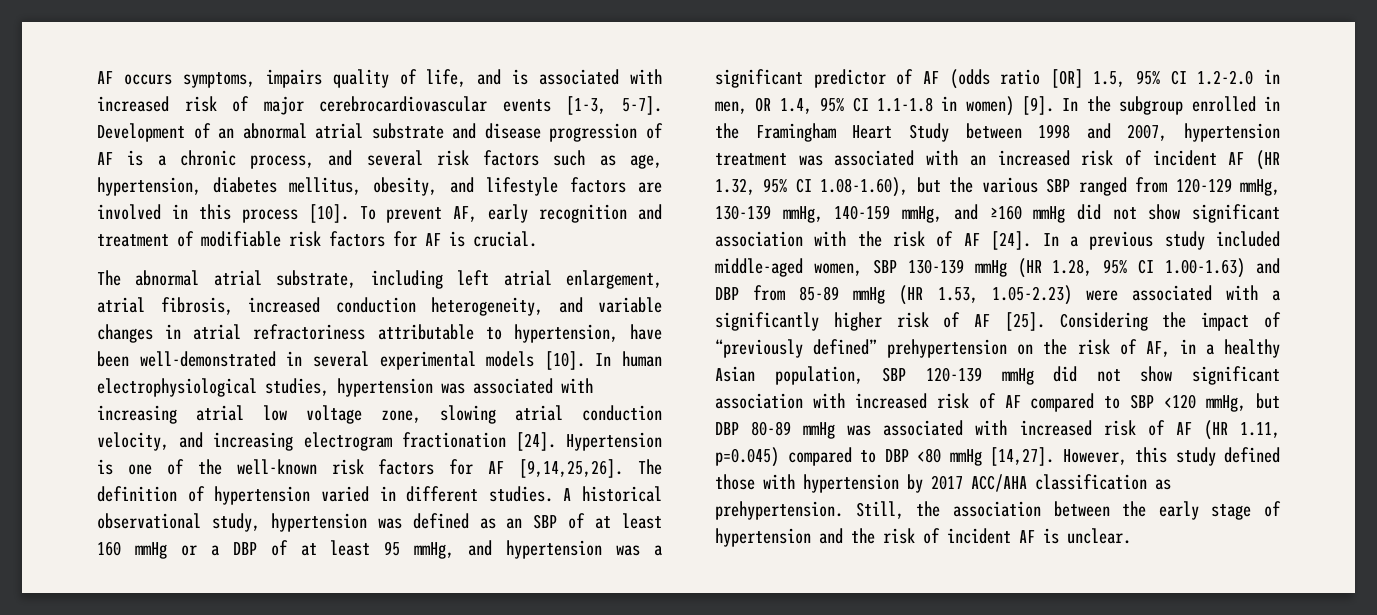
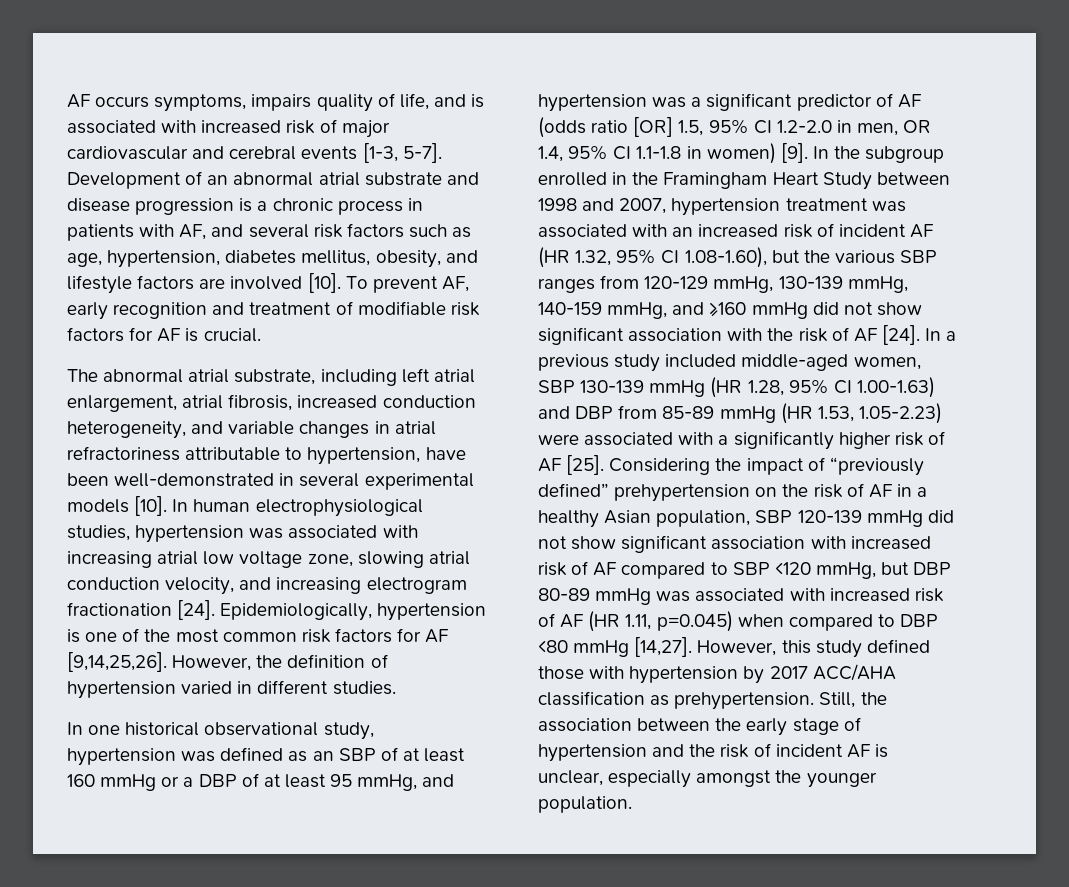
- AF occurs symptoms, impairs quality of life, and is associated with increased risk of major cerebrocardiovascular events [1-3, 5-7].
+ AF occurs symptoms, impairs quality of life, and is associated with increased risk of major cardiovascular and cerebral events [1-3, 5-7].
- Development of an abnormal atrial substrate and disease progression of AF is a chronic process, and several risk factors such as age, hypertension, diabetes mellitus, obesity, and lifestyle factors are involved in this process [10].
+ Development of an abnormal atrial substrate and disease progression is a chronic process in patients with AF, and several risk factors such as age, hypertension, diabetes mellitus, obesity, and lifestyle factors are involved [10].
- Hypertension is one of the well-known risk factors for AF [9,14,25,26].
+ Epidemiologically, hypertension is one of the most common risk factors for AF [9,14,25,26].
- The definition of hypertension varied in different studies. A historical observational study, hypertension was defined as an SBP of at least 160 mmHg or a DBP of at least 95 mmHg, and hypertension was a significant predictor of AF (odds ratio [OR] 1.5, 95% CI 1.2-2.0 in men, OR 1.4, 95% CI 1.1-1.8 in women) [9].
+ However, the definition of hypertension varied in different studies.
+ In one historical observational study, hypertension was defined as an SBP of at least 160 mmHg or a DBP of at least 95 mmHg, and hypertension was a significant predictor of AF (odds ratio [OR] 1.5, 95% CI 1.2-2.0 in men, OR 1.4, 95% CI 1.1-1.8 in women) [9].
- In the subgroup enrolled in the Framingham Heart Study between 1998 and 2007, hypertension treatment was associated with an increased risk of incident AF (HR 1.32, 95% CI 1.08-1.60), but the various SBP ranged from 120-129 mmHg, 130-139 mmHg, 140-159 mmHg, and ≥160 mmHg did not show significant association with the risk of AF [24].
+ In the subgroup enrolled in the Framingham Heart Study between 1998 and 2007, hypertension treatment was associated with an increased risk of incident AF (HR 1.32, 95% CI 1.08-1.60), but the various SBP ranges from 120-129 mmHg, 130-139 mmHg, 140-159 mmHg, and ≥160 mmHg did not show significant association with the risk of AF [24].
- Considering the impact of “previously defined” prehypertension on the risk of AF, in a healthy Asian population, SBP 120-139 mmHg did not show significant association with increased risk of AF compared to SBP <120 mmHg, but DBP 80-89 mmHg was associated with increased risk of AF (HR 1.11, p=0.045) compared to DBP <80 mmHg [14,27].
+ Considering the impact of “previously defined” prehypertension on the risk of AF in a healthy Asian population, SBP 120-139 mmHg did not show significant association with increased risk of AF compared to SBP <120 mmHg, but DBP 80-89 mmHg was associated with increased risk of AF (HR 1.11, p=0.045) when compared to DBP <80 mmHg [14,27].
- Still, the association between the early stage of hypertension and the risk of incident AF is unclear.
+ Still, the association between the early stage of hypertension and the risk of incident AF is unclear, especially amongst the younger population.

